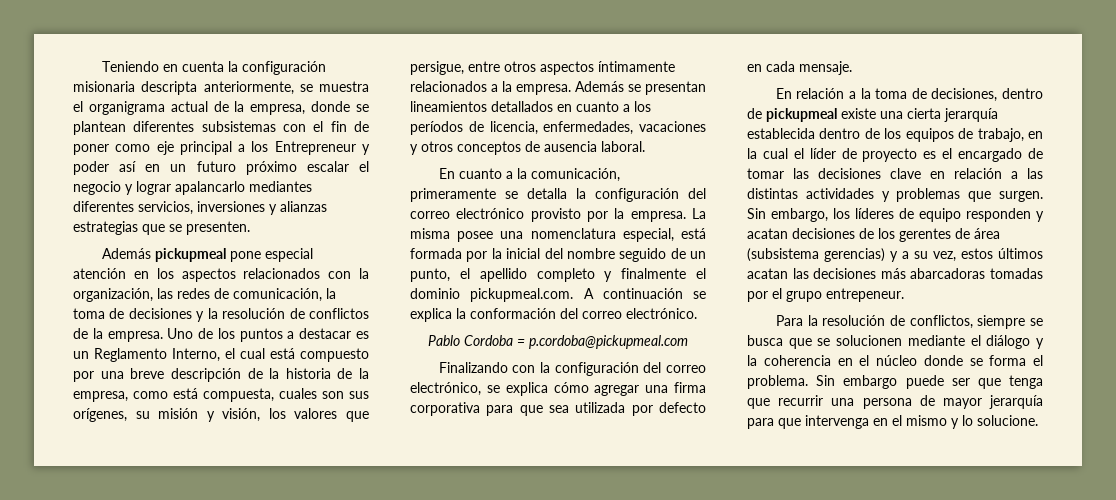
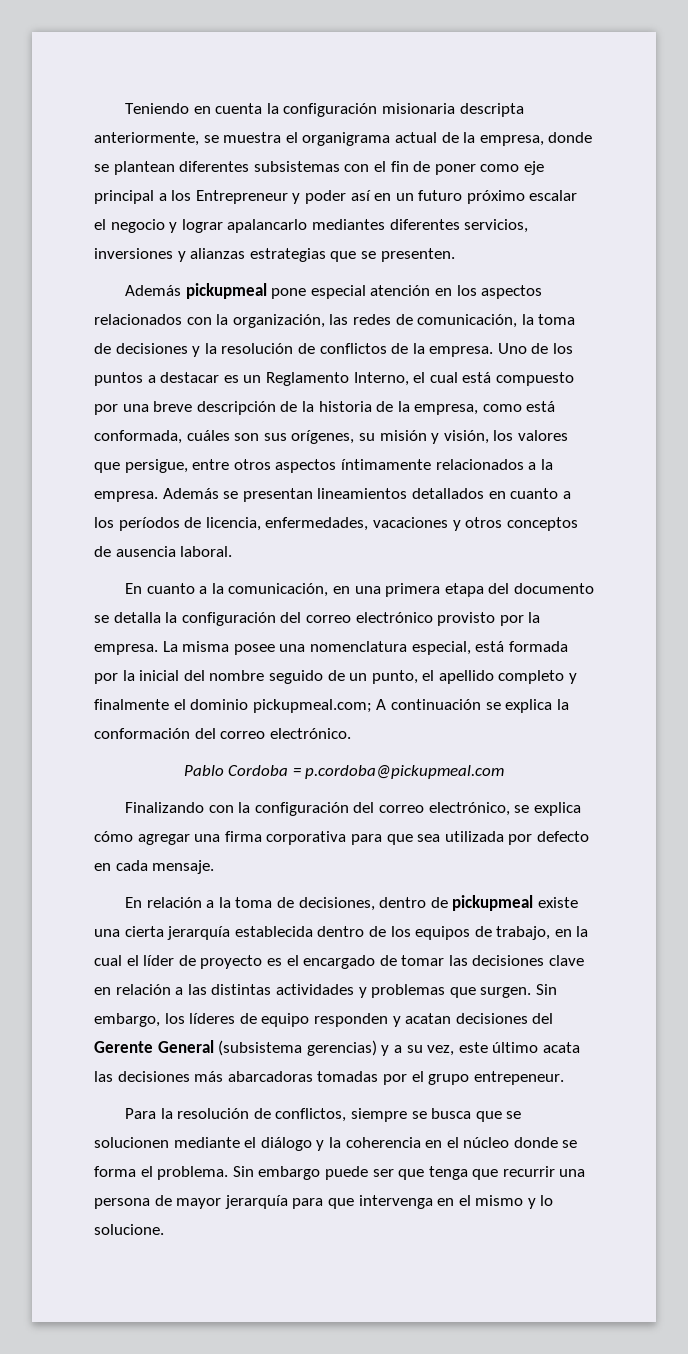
- Uno de los puntos a destacar es un Reglamento Interno, el cual está compuesto por una breve descripción de la historia de la empresa, como está compuesta, cuales son sus orígenes, su misión y visión, los valores que persigue, entre otros aspectos íntimamente relacionados a la empresa.
+ Uno de los puntos a destacar es un Reglamento Interno, el cual está compuesto por una breve descripción de la historia de la empresa, como está conformada, cuáles son sus orígenes, su misión y visión, los valores que persigue, entre otros aspectos íntimamente relacionados a la empresa.
- En cuanto a la comunicación, primeramente se detalla la configuración del correo electrónico provisto por la empresa.
+ En cuanto a la comunicación, en una primera etapa del documento se detalla la configuración del correo electrónico provisto por la empresa.
- La misma posee una nomenclatura especial, está formada por la inicial del nombre seguido de un punto, el apellido completo y finalmente el dominio pickupmeal.com. A continuación se explica la conformación del correo electrónico.
+ La misma posee una nomenclatura especial, está formada por la inicial del nombre seguido de un punto, el apellido completo y finalmente el dominio pickupmeal.com; A continuación se explica la conformación del correo electrónico.
- Sin embargo, los líderes de equipo responden y acatan decisiones de los gerentes de área (subsistema gerencias) y a su vez, estos últimos acatan las decisiones más abarcadoras tomadas por el grupo entrepeneur.
+ Sin embargo, los líderes de equipo responden y acatan decisiones del Gerente General (subsistema gerencias) y a su vez, este último acata las decisiones más abarcadoras tomadas por el grupo entrepeneur.

